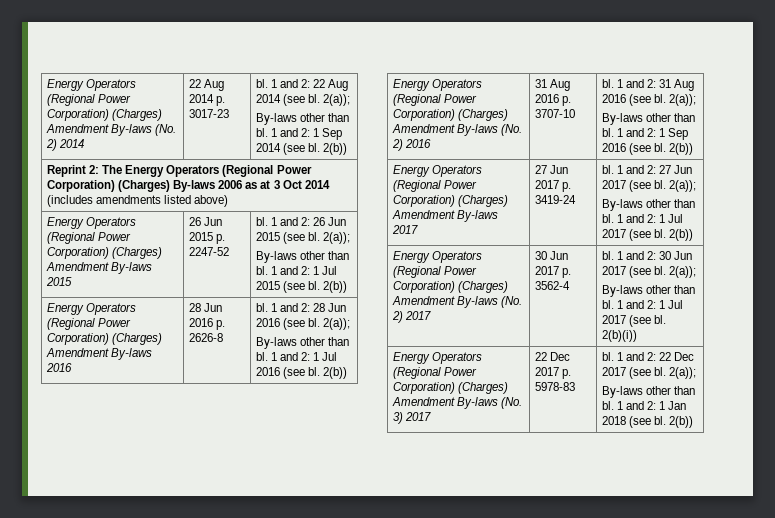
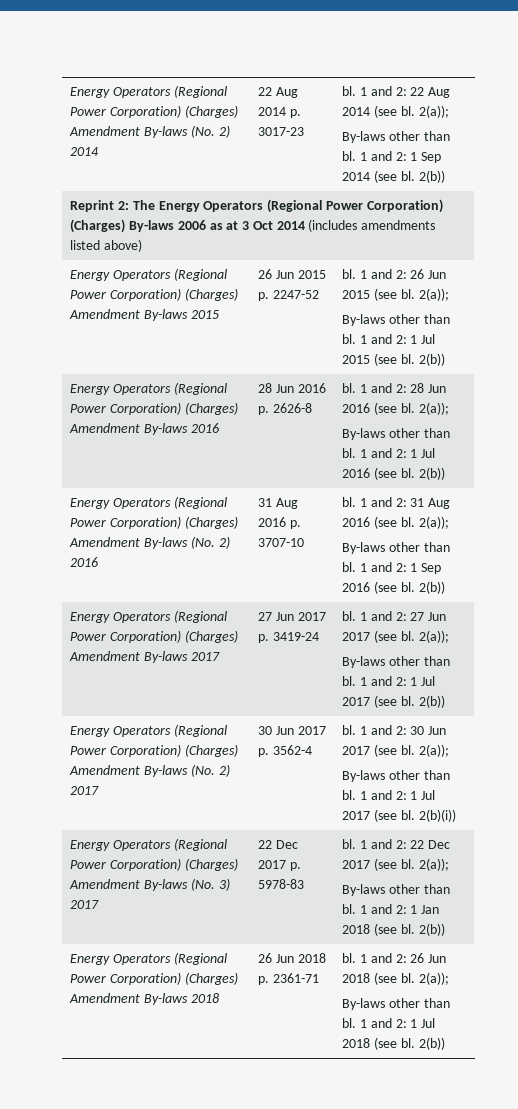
+ Energy Operators (Regional Power Corporation) (Charges) Amendment By-laws 2018 | 26 Jun 2018 p. 2361-71 | bl. 1 and 2: 26 Jun 2018 (see bl. 2(a));
+ By-laws other than bl. 1 and 2: 1 Jul 2018 (see bl. 2(b))

